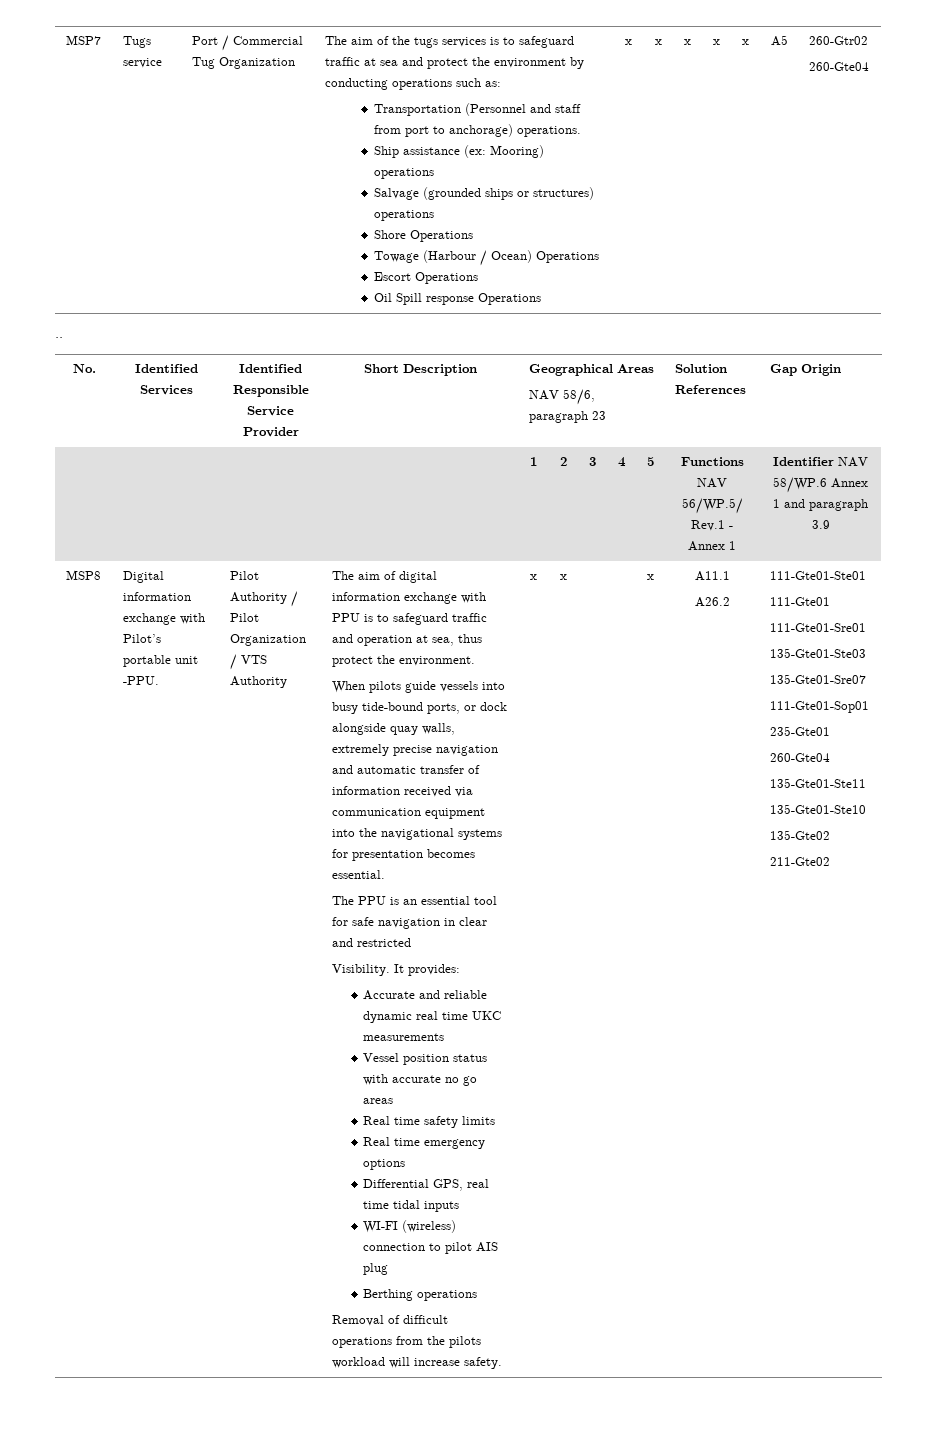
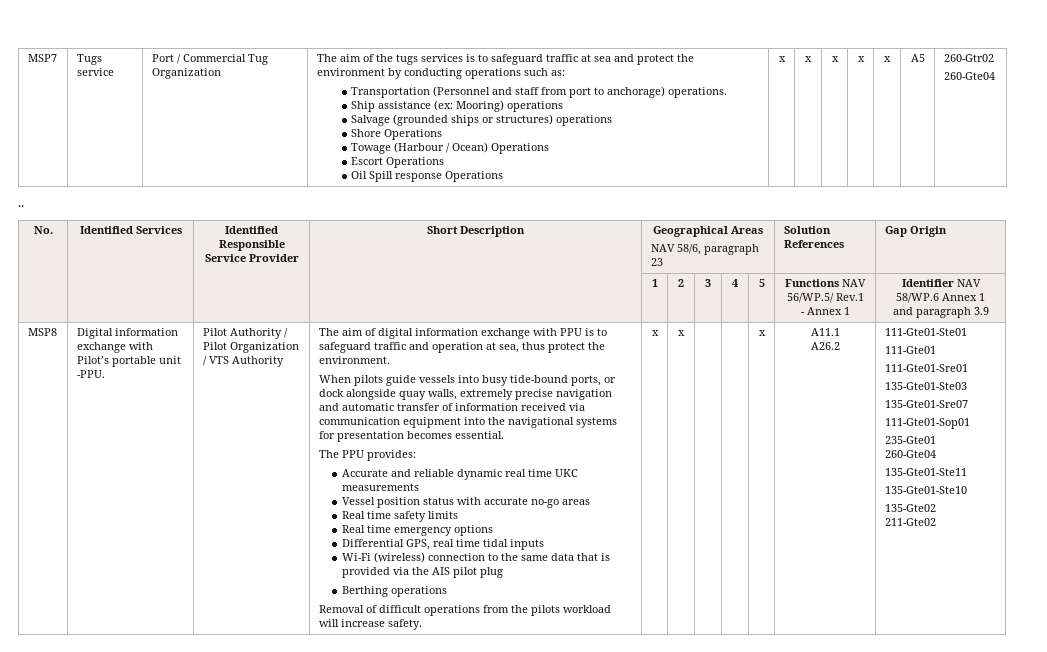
- The PPU is an essential tool for safe navigation in clear and restricted
- Visibility. It provides:
+ The PPU provides:
- Vessel position status with accurate no go areas
+ Vessel position status with accurate no-go areas
- WI-FI (wireless) connection to pilot AIS plug
+ Wi-Fi (wireless) connection to the same data that is provided via the AIS pilot plug

